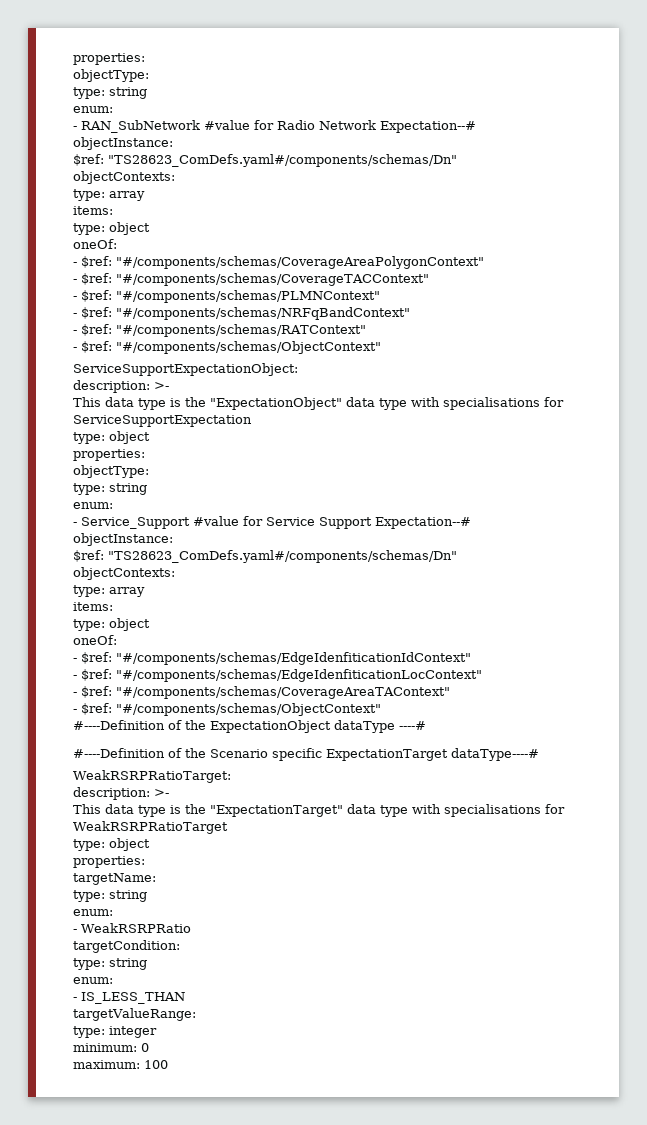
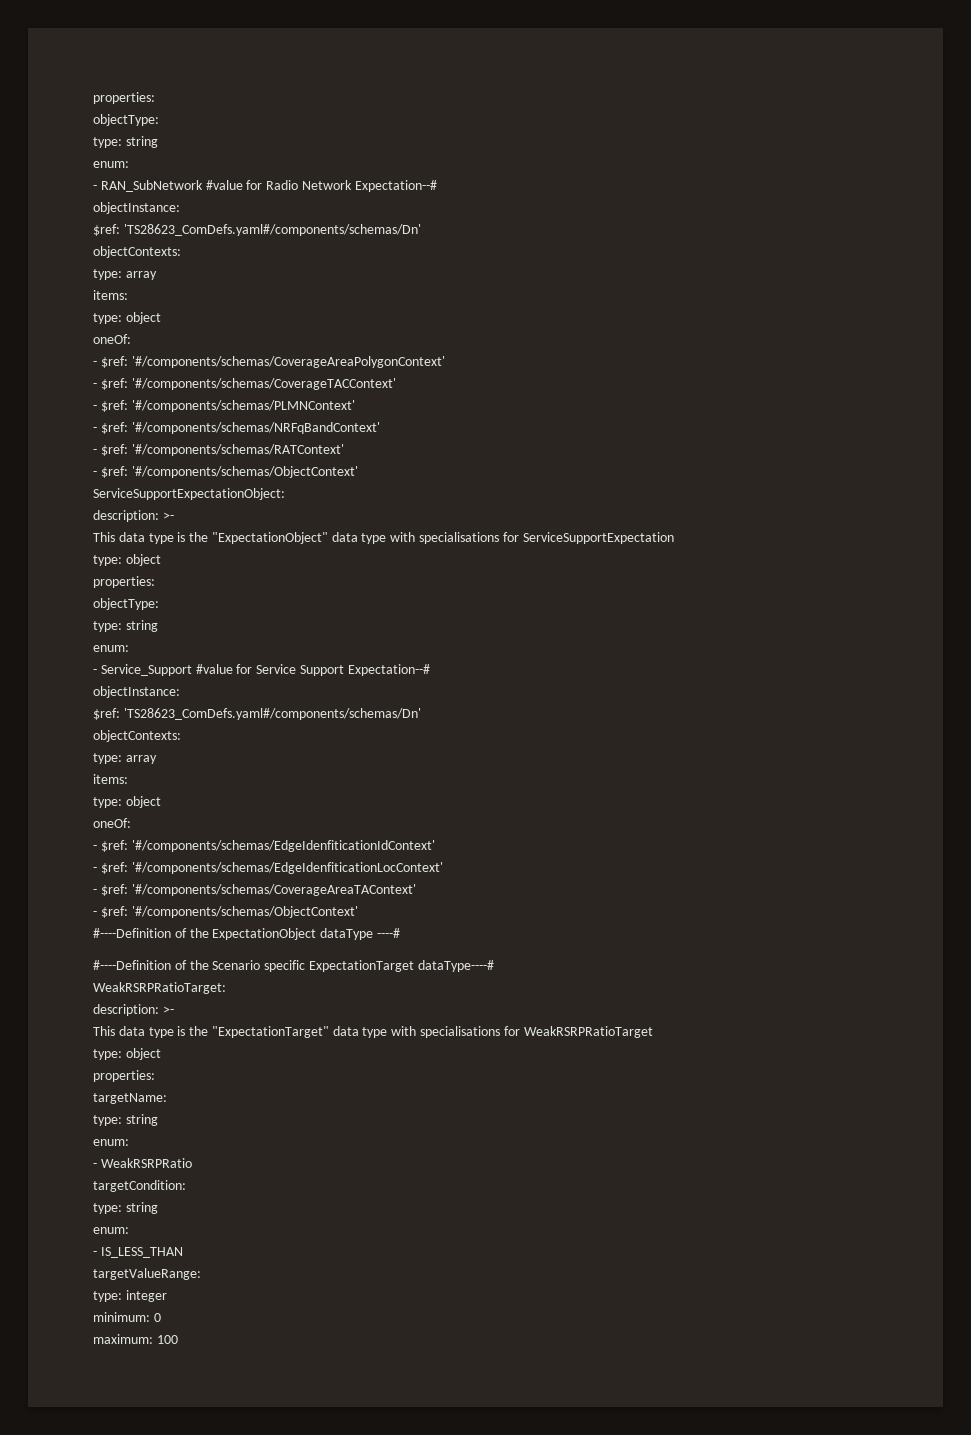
  - RAN_SubNetwork #value for Radio Network Expectation--#
  objectInstance:
- $ref: "TS28623_ComDefs.yaml#/components/schemas/Dn"
+ $ref: 'TS28623_ComDefs.yaml#/components/schemas/Dn'
  objectContexts:
  type: array
  items:
  type: object
  oneOf:
- - $ref: "#/components/schemas/CoverageAreaPolygonContext"
- - $ref: "#/components/schemas/CoverageTACContext"
- - $ref: "#/components/schemas/PLMNContext"
- - $ref: "#/components/schemas/NRFqBandContext"
- - $ref: "#/components/schemas/RATContext"
- - $ref: "#/components/schemas/ObjectContext"
+ - $ref: '#/components/schemas/CoverageAreaPolygonContext'
+ - $ref: '#/components/schemas/CoverageTACContext'
+ - $ref: '#/components/schemas/PLMNContext'
+ - $ref: '#/components/schemas/NRFqBandContext'
+ - $ref: '#/components/schemas/RATContext'
+ - $ref: '#/components/schemas/ObjectContext'
  - Service_Support #value for Service Support Expectation--#
  objectInstance:
- $ref: "TS28623_ComDefs.yaml#/components/schemas/Dn"
+ $ref: 'TS28623_ComDefs.yaml#/components/schemas/Dn'
  objectContexts:
  type: array
  items:
  type: object
  oneOf:
- - $ref: "#/components/schemas/EdgeIdenfiticationIdContext"
- - $ref: "#/components/schemas/EdgeIdenfiticationLocContext"
- - $ref: "#/components/schemas/CoverageAreaTAContext"
- - $ref: "#/components/schemas/ObjectContext"
+ - $ref: '#/components/schemas/EdgeIdenfiticationIdContext'
+ - $ref: '#/components/schemas/EdgeIdenfiticationLocContext'
+ - $ref: '#/components/schemas/CoverageAreaTAContext'
+ - $ref: '#/components/schemas/ObjectContext'

